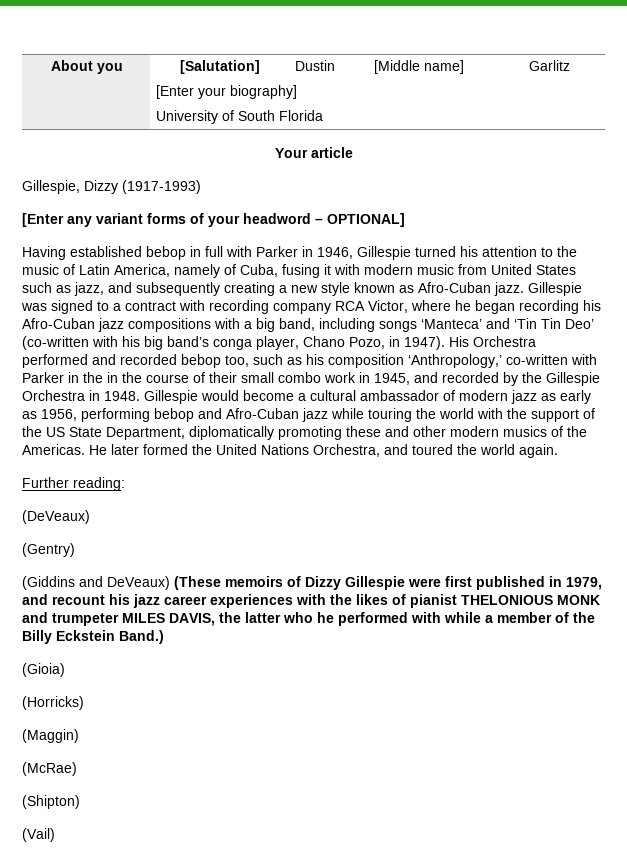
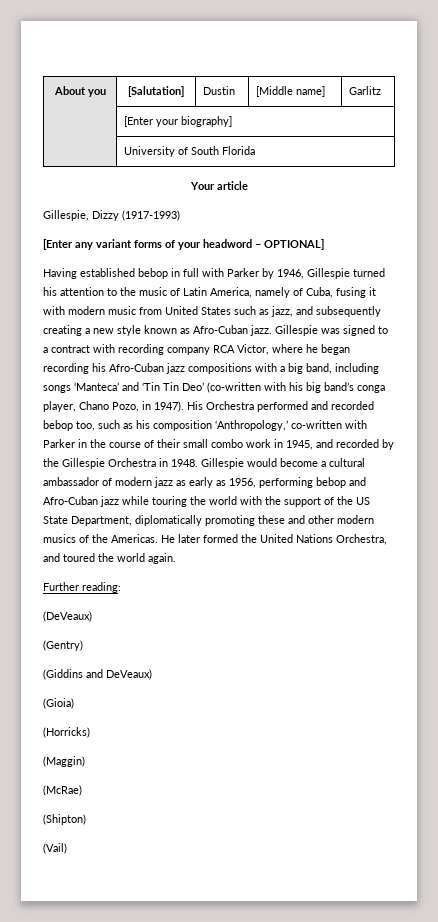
- Having established bebop in full with Parker in 1946, Gillespie turned his attention to the music of Latin America, namely of Cuba, fusing it with modern music from United States such as jazz, and subsequently creating a new style known as Afro-Cuban jazz.
+ Having established bebop in full with Parker by 1946, Gillespie turned his attention to the music of Latin America, namely of Cuba, fusing it with modern music from United States such as jazz, and subsequently creating a new style known as Afro-Cuban jazz.
- His Orchestra performed and recorded bebop too, such as his composition ‘Anthropology,’ co-written with Parker in the in the course of their small combo work in 1945, and recorded by the Gillespie Orchestra in 1948.
+ His Orchestra performed and recorded bebop too, such as his composition ‘Anthropology,’ co-written with Parker in the course of their small combo work in 1945, and recorded by the Gillespie Orchestra in 1948.
- (Giddins and DeVeaux) (These memoirs of Dizzy Gillespie were first published in 1979, and recount his jazz career experiences with the likes of pianist THELONIOUS MONK and trumpeter MILES DAVIS, the latter who he performed with while a member of the Billy Eckstein Band.)
+ (Giddins and DeVeaux)

